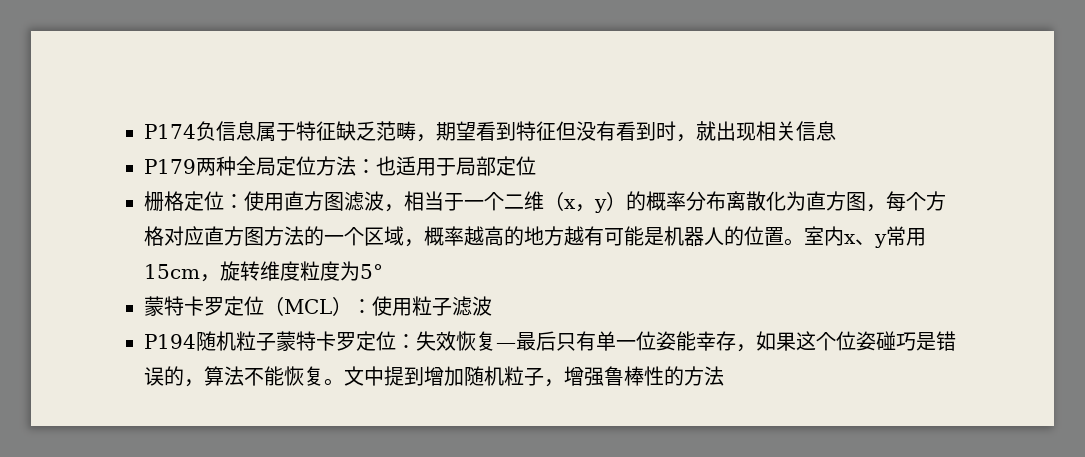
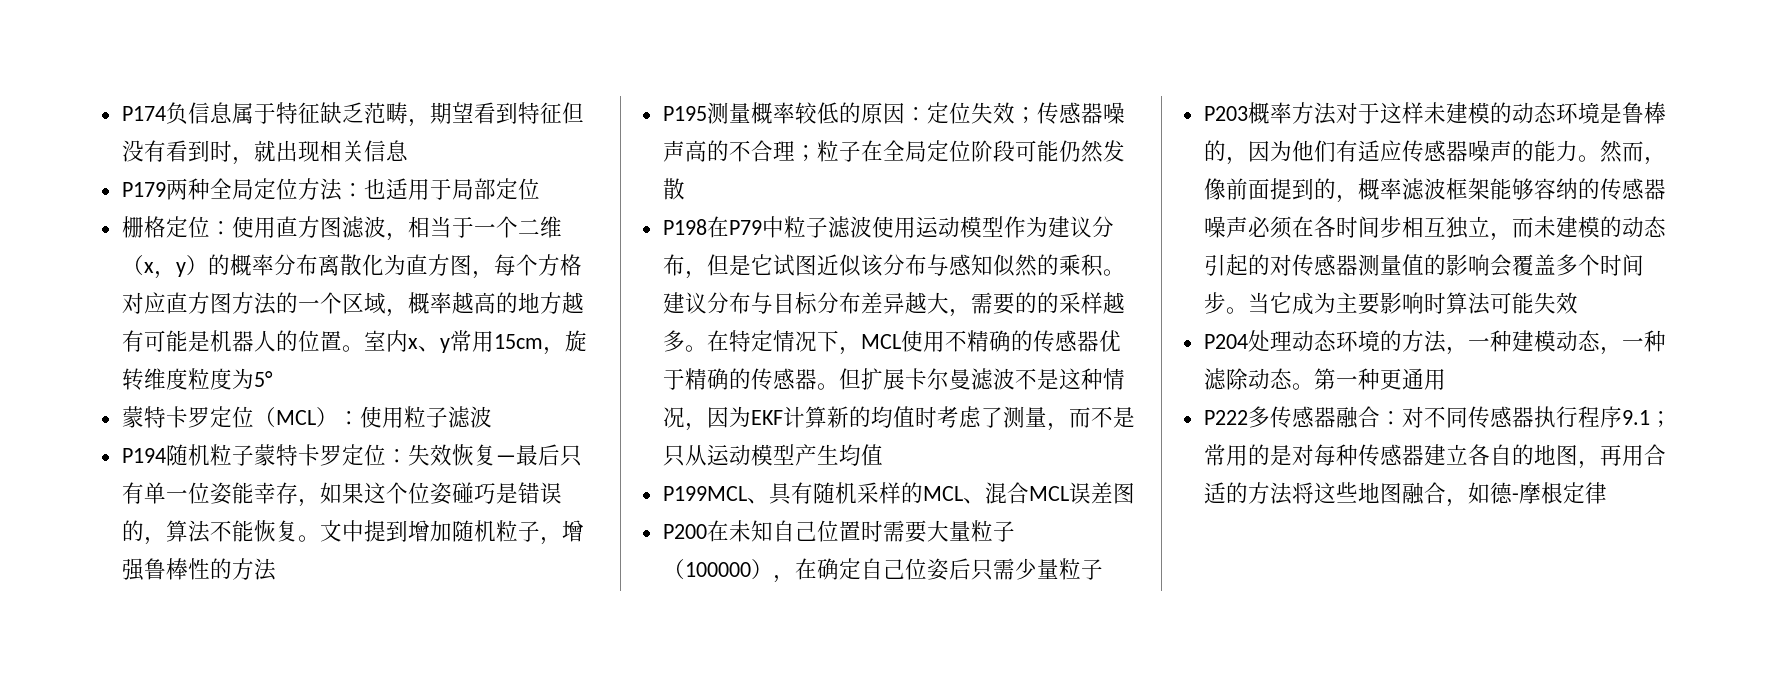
+ P195测量概率较低的原因：定位失效；传感器噪声高的不合理；粒子在全局定位阶段可能仍然发散
+ P198在P79中粒子滤波使用运动模型作为建议分布，但是它试图近似该分布与感知似然的乘积。建议分布与目标分布差异越大，需要的的采样越多。在特定情况下，MCL使用不精确的传感器优于精确的传感器。但扩展卡尔曼滤波不是这种情况，因为EKF计算新的均值时考虑了测量，而不是只从运动模型产生均值
+ P199MCL、具有随机采样的MCL、混合MCL误差图
+ P200在未知自己位置时需要大量粒子（100000），在确定自己位姿后只需少量粒子
+ P203概率方法对于这样未建模的动态环境是鲁棒的，因为他们有适应传感器噪声的能力。然而，像前面提到的，概率滤波框架能够容纳的传感器噪声必须在各时间步相互独立，而未建模的动态引起的对传感器测量值的影响会覆盖多个时间步。当它成为主要影响时算法可能失效
+ P204处理动态环境的方法，一种建模动态，一种滤除动态。第一种更通用
+ P222多传感器融合：对不同传感器执行程序9.1；常用的是对每种传感器建立各自的地图，再用合适的方法将这些地图融合，如德-摩根定律

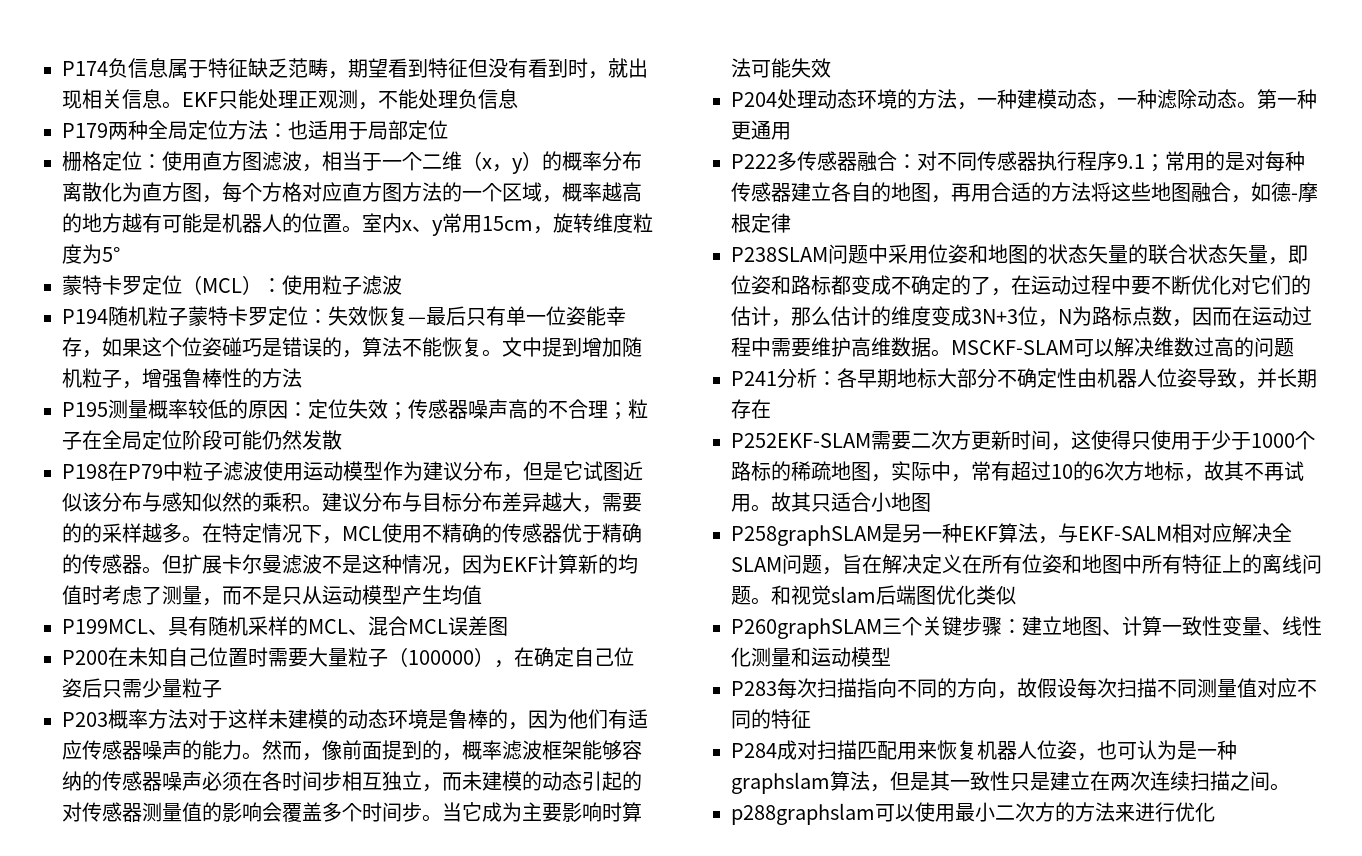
- P174负信息属于特征缺乏范畴，期望看到特征但没有看到时，就出现相关信息
+ P174负信息属于特征缺乏范畴，期望看到特征但没有看到时，就出现相关信息。EKF只能处理正观测，不能处理负信息
+ P238SLAM问题中采用位姿和地图的状态矢量的联合状态矢量，即位姿和路标都变成不确定的了，在运动过程中要不断优化对它们的估计，那么估计的维度变成3N+3位，N为路标点数，因而在运动过程中需要维护高维数据。MSCKF-SLAM可以解决维数过高的问题
+ P241分析：各早期地标大部分不确定性由机器人位姿导致，并长期存在
+ P252EKF-SLAM需要二次方更新时间，这使得只使用于少于1000个路标的稀疏地图，实际中，常有超过10的6次方地标，故其不再试用。故其只适合小地图
+ P258graphSLAM是另一种EKF算法，与EKF-SALM相对应解决全SLAM问题，旨在解决定义在所有位姿和地图中所有特征上的离线问题。和视觉slam后端图优化类似
+ P260graphSLAM三个关键步骤：建立地图、计算一致性变量、线性化测量和运动模型
+ P283每次扫描指向不同的方向，故假设每次扫描不同测量值对应不同的特征
+ P284成对扫描匹配用来恢复机器人位姿，也可认为是一种graphslam算法，但是其一致性只是建立在两次连续扫描之间。
+ p288graphslam可以使用最小二次方的方法来进行优化

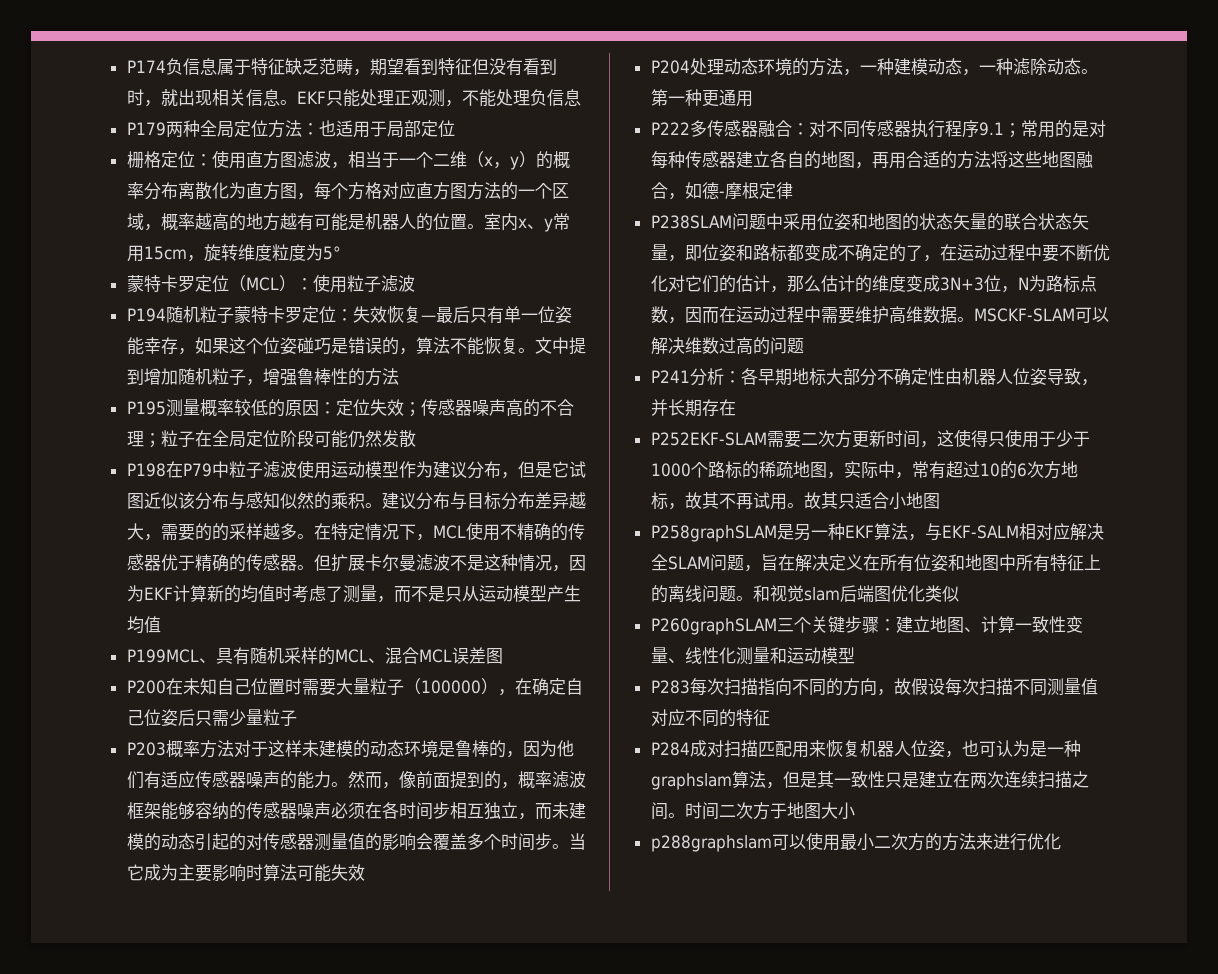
+ 时间二次方于地图大小

